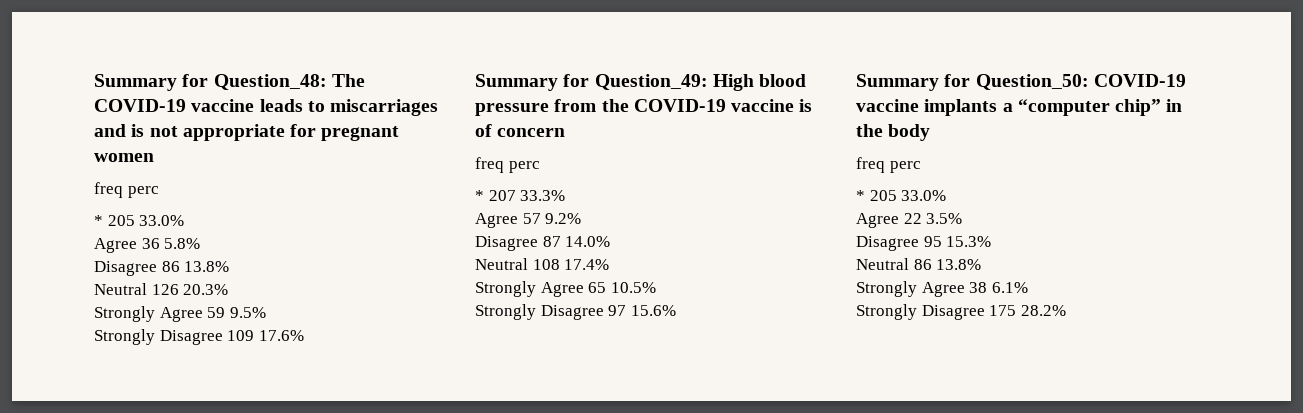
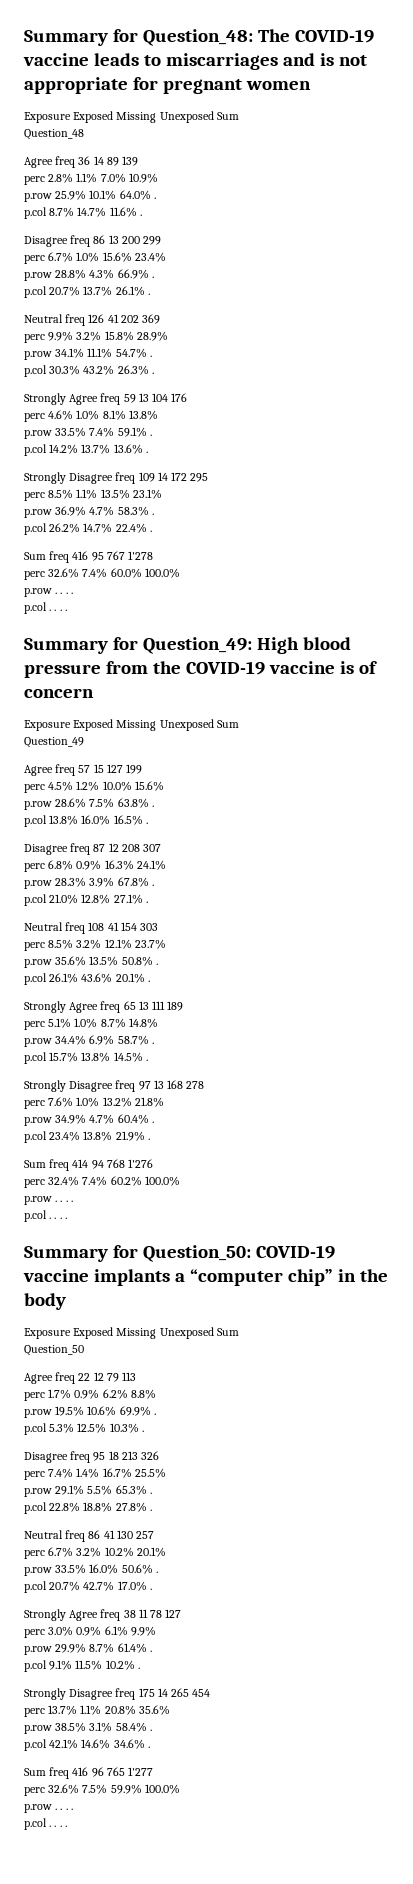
  Summary for Question_48: The COVID-19 vaccine leads to miscarriages and is not appropriate for pregnant women
- freq perc
- * 205 33.0%
- Agree 36 5.8%
- Disagree 86 13.8%
- Neutral 126 20.3%
- Strongly Agree 59 9.5%
- Strongly Disagree 109 17.6%
+ Exposure Exposed Missing Unexposed Sum
+ Question_48
+ Agree freq 36 14 89 139
+ perc 2.8% 1.1% 7.0% 10.9%
+ p.row 25.9% 10.1% 64.0% .
+ p.col 8.7% 14.7% 11.6% .
+ Disagree freq 86 13 200 299
+ perc 6.7% 1.0% 15.6% 23.4%
+ p.row 28.8% 4.3% 66.9% .
+ p.col 20.7% 13.7% 26.1% .
+ Neutral freq 126 41 202 369
+ perc 9.9% 3.2% 15.8% 28.9%
+ p.row 34.1% 11.1% 54.7% .
+ p.col 30.3% 43.2% 26.3% .
+ Strongly Agree freq 59 13 104 176
+ perc 4.6% 1.0% 8.1% 13.8%
+ p.row 33.5% 7.4% 59.1% .
+ p.col 14.2% 13.7% 13.6% .
+ Strongly Disagree freq 109 14 172 295
+ perc 8.5% 1.1% 13.5% 23.1%
+ p.row 36.9% 4.7% 58.3% .
+ p.col 26.2% 14.7% 22.4% .
+ Sum freq 416 95 767 1'278
+ perc 32.6% 7.4% 60.0% 100.0%
+ p.row . . . .
+ p.col . . . .
  Summary for Question_49: High blood pressure from the COVID-19 vaccine is of concern
- freq perc
- * 207 33.3%
- Agree 57 9.2%
- Disagree 87 14.0%
- Neutral 108 17.4%
- Strongly Agree 65 10.5%
- Strongly Disagree 97 15.6%
+ Exposure Exposed Missing Unexposed Sum
+ Question_49
+ Agree freq 57 15 127 199
+ perc 4.5% 1.2% 10.0% 15.6%
+ p.row 28.6% 7.5% 63.8% .
+ p.col 13.8% 16.0% 16.5% .
+ Disagree freq 87 12 208 307
+ perc 6.8% 0.9% 16.3% 24.1%
+ p.row 28.3% 3.9% 67.8% .
+ p.col 21.0% 12.8% 27.1% .
+ Neutral freq 108 41 154 303
+ perc 8.5% 3.2% 12.1% 23.7%
+ p.row 35.6% 13.5% 50.8% .
+ p.col 26.1% 43.6% 20.1% .
+ Strongly Agree freq 65 13 111 189
+ perc 5.1% 1.0% 8.7% 14.8%
+ p.row 34.4% 6.9% 58.7% .
+ p.col 15.7% 13.8% 14.5% .
+ Strongly Disagree freq 97 13 168 278
+ perc 7.6% 1.0% 13.2% 21.8%
+ p.row 34.9% 4.7% 60.4% .
+ p.col 23.4% 13.8% 21.9% .
+ Sum freq 414 94 768 1'276
+ perc 32.4% 7.4% 60.2% 100.0%
+ p.row . . . .
+ p.col . . . .
  Summary for Question_50: COVID-19 vaccine implants a “computer chip” in the body
- freq perc
- * 205 33.0%
- Agree 22 3.5%
- Disagree 95 15.3%
- Neutral 86 13.8%
- Strongly Agree 38 6.1%
- Strongly Disagree 175 28.2%
+ Exposure Exposed Missing Unexposed Sum
+ Question_50
+ Agree freq 22 12 79 113
+ perc 1.7% 0.9% 6.2% 8.8%
+ p.row 19.5% 10.6% 69.9% .
+ p.col 5.3% 12.5% 10.3% .
+ Disagree freq 95 18 213 326
+ perc 7.4% 1.4% 16.7% 25.5%
+ p.row 29.1% 5.5% 65.3% .
+ p.col 22.8% 18.8% 27.8% .
+ Neutral freq 86 41 130 257
+ perc 6.7% 3.2% 10.2% 20.1%
+ p.row 33.5% 16.0% 50.6% .
+ p.col 20.7% 42.7% 17.0% .
+ Strongly Agree freq 38 11 78 127
+ perc 3.0% 0.9% 6.1% 9.9%
+ p.row 29.9% 8.7% 61.4% .
+ p.col 9.1% 11.5% 10.2% .
+ Strongly Disagree freq 175 14 265 454
+ perc 13.7% 1.1% 20.8% 35.6%
+ p.row 38.5% 3.1% 58.4% .
+ p.col 42.1% 14.6% 34.6% .
+ Sum freq 416 96 765 1'277
+ perc 32.6% 7.5% 59.9% 100.0%
+ p.row . . . .
+ p.col . . . .

